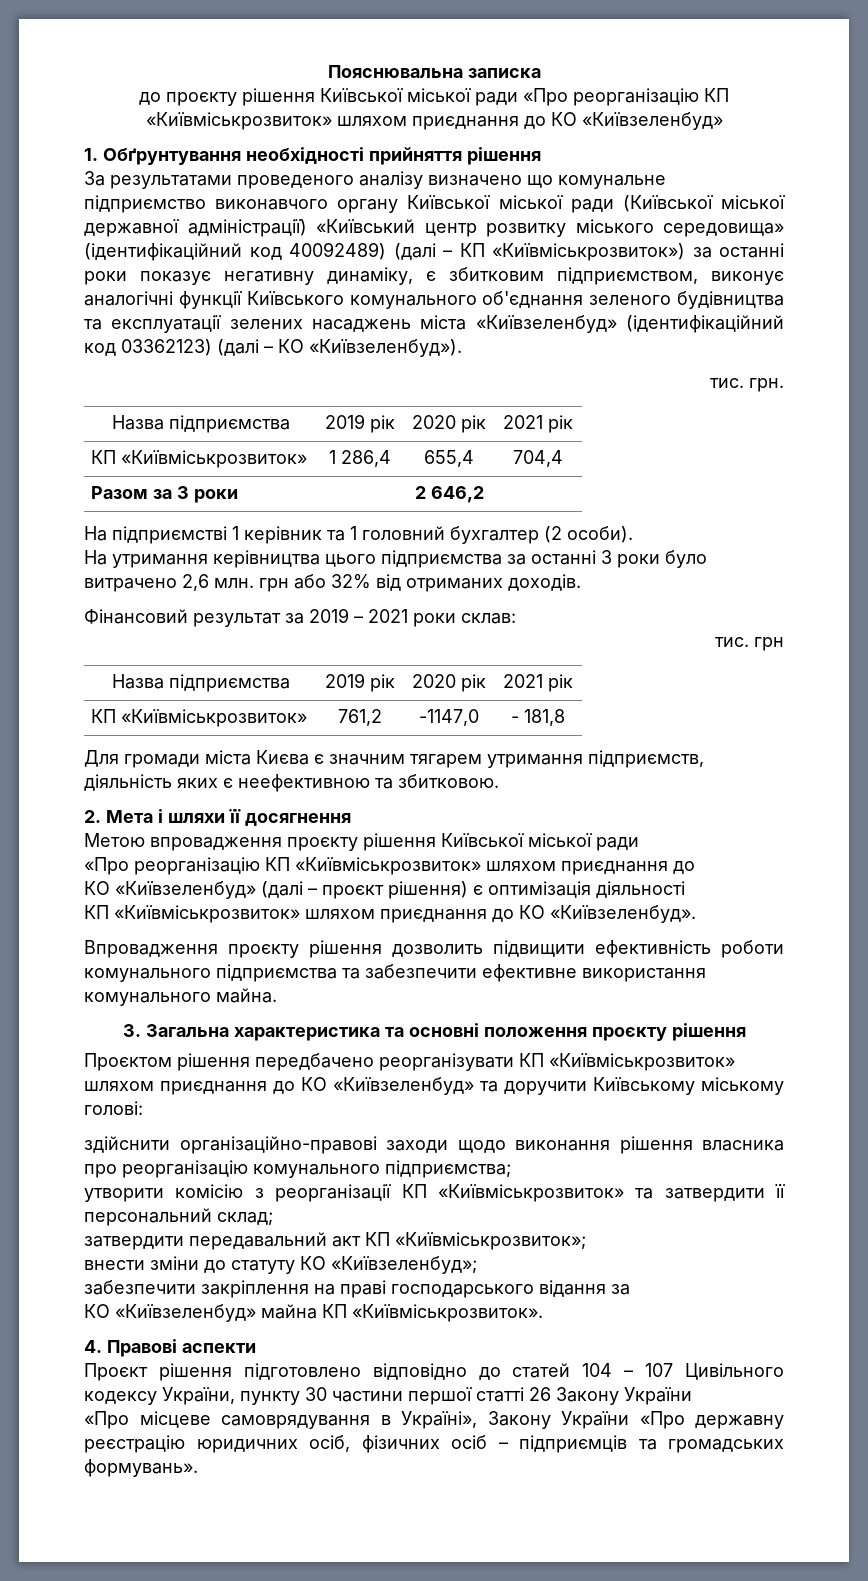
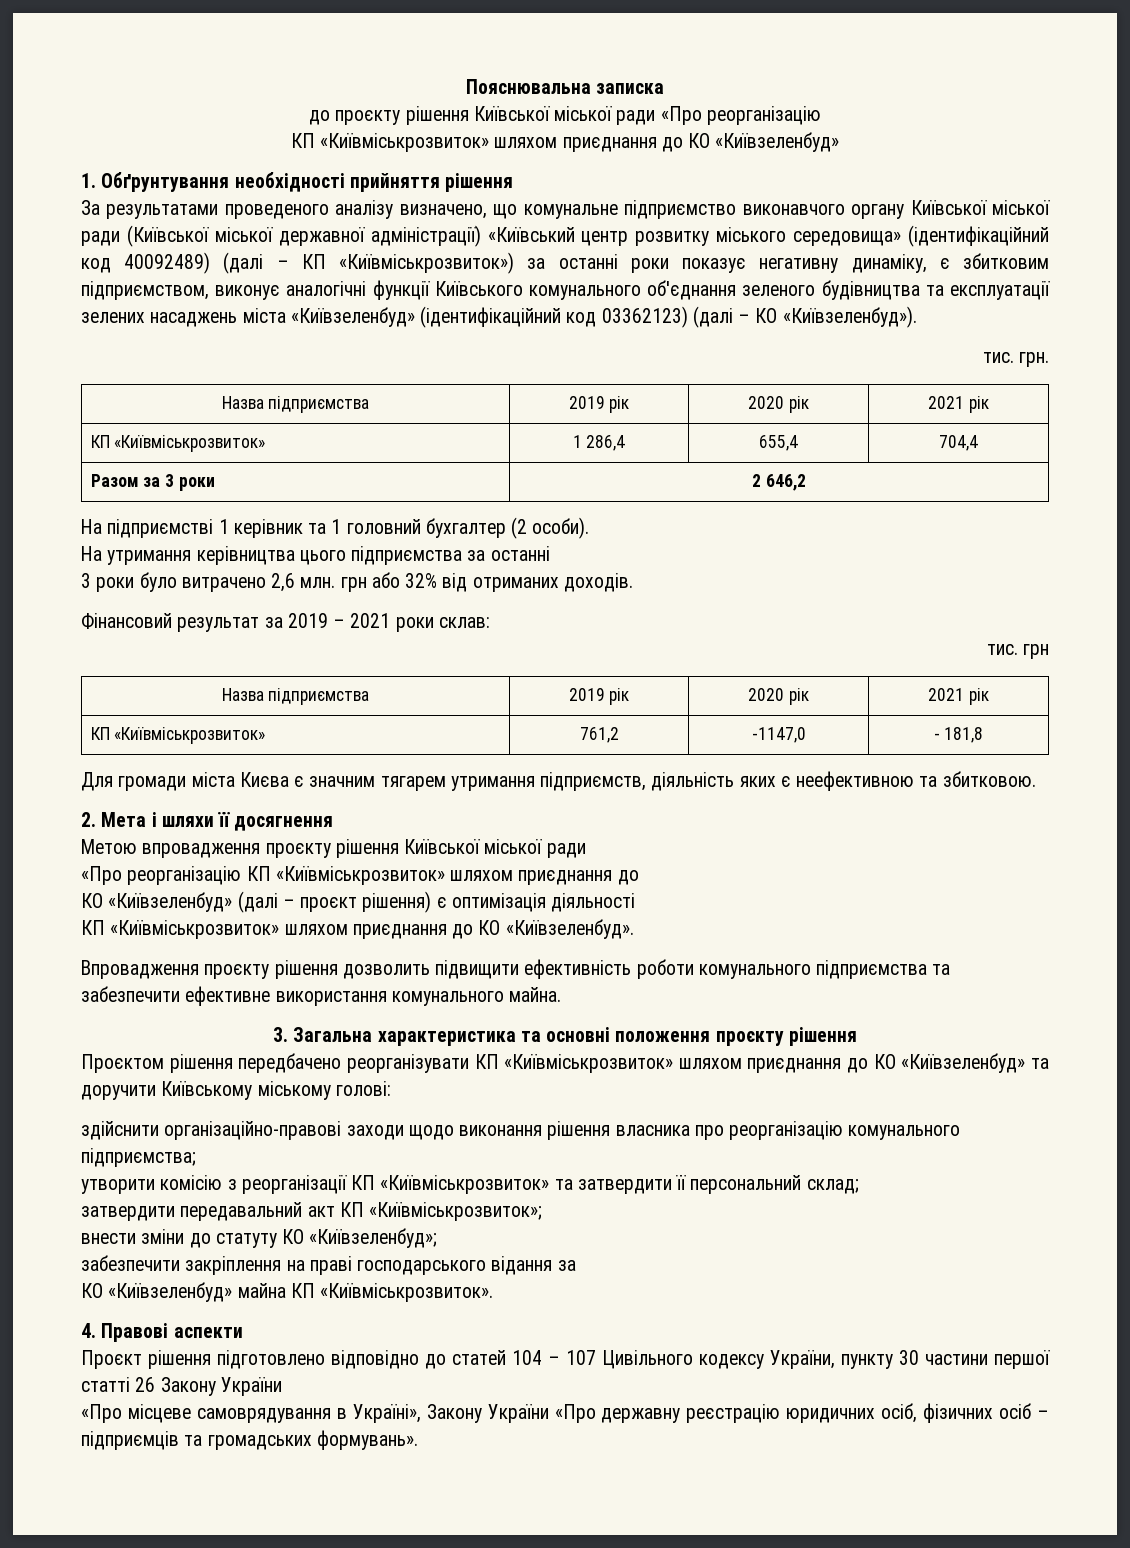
- до проєкту рішення Київської міської ради «Про реорганізацію КП «Київміськрозвиток» шляхом приєднання до КО «Київзеленбуд»
+ до проєкту рішення Київської міської ради «Про реорганізацію
+ КП «Київміськрозвиток» шляхом приєднання до КО «Київзеленбуд»
- За результатами проведеного аналізу визначено що комунальне підприємство виконавчого органу Київської міської ради (Київської міської державної адміністрації) «Київський центр розвитку міського середовища» (ідентифікаційний код 40092489) (далі – КП «Київміськрозвиток») за останні роки показує негативну динаміку, є збитковим підприємством, виконує аналогічні функції Київського комунального об'єднання зеленого будівництва та експлуатації зелених насаджень міста «Київзеленбуд» (ідентифікаційний код 03362123) (далі – КО «Київзеленбуд»).
+ За результатами проведеного аналізу визначено, що комунальне підприємство виконавчого органу Київської міської ради (Київської міської державної адміністрації) «Київський центр розвитку міського середовища» (ідентифікаційний код 40092489) (далі – КП «Київміськрозвиток») за останні роки показує негативну динаміку, є збитковим підприємством, виконує аналогічні функції Київського комунального об'єднання зеленого будівництва та експлуатації зелених насаджень міста «Київзеленбуд» (ідентифікаційний код 03362123) (далі – КО «Київзеленбуд»).
- На утримання керівництва цього підприємства за останні 3 роки було витрачено 2,6 млн. грн або 32% від отриманих доходів.
+ На утримання керівництва цього підприємства за останні
+ 3 роки було витрачено 2,6 млн. грн або 32% від отриманих доходів.

